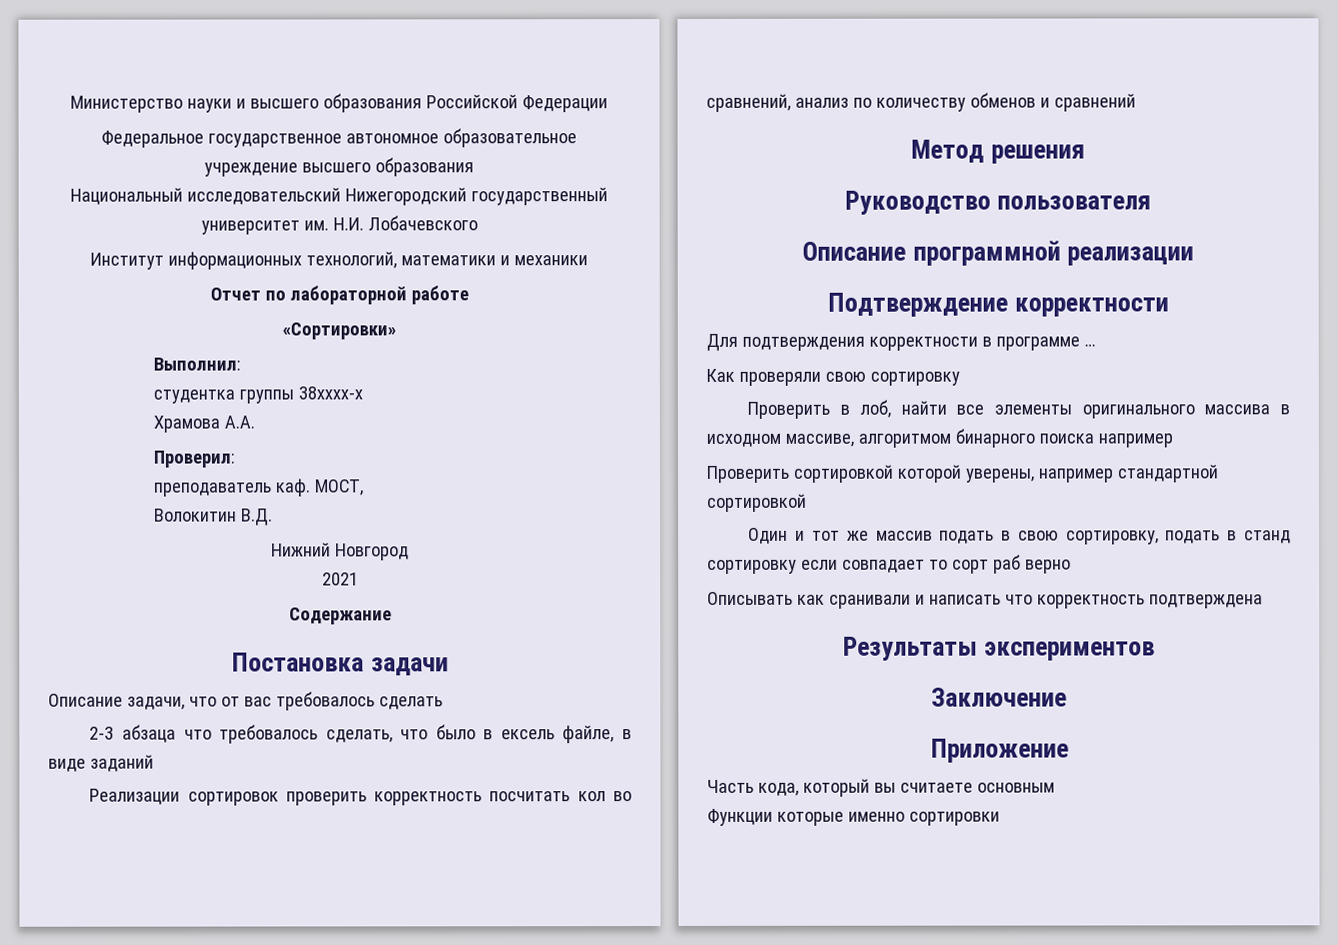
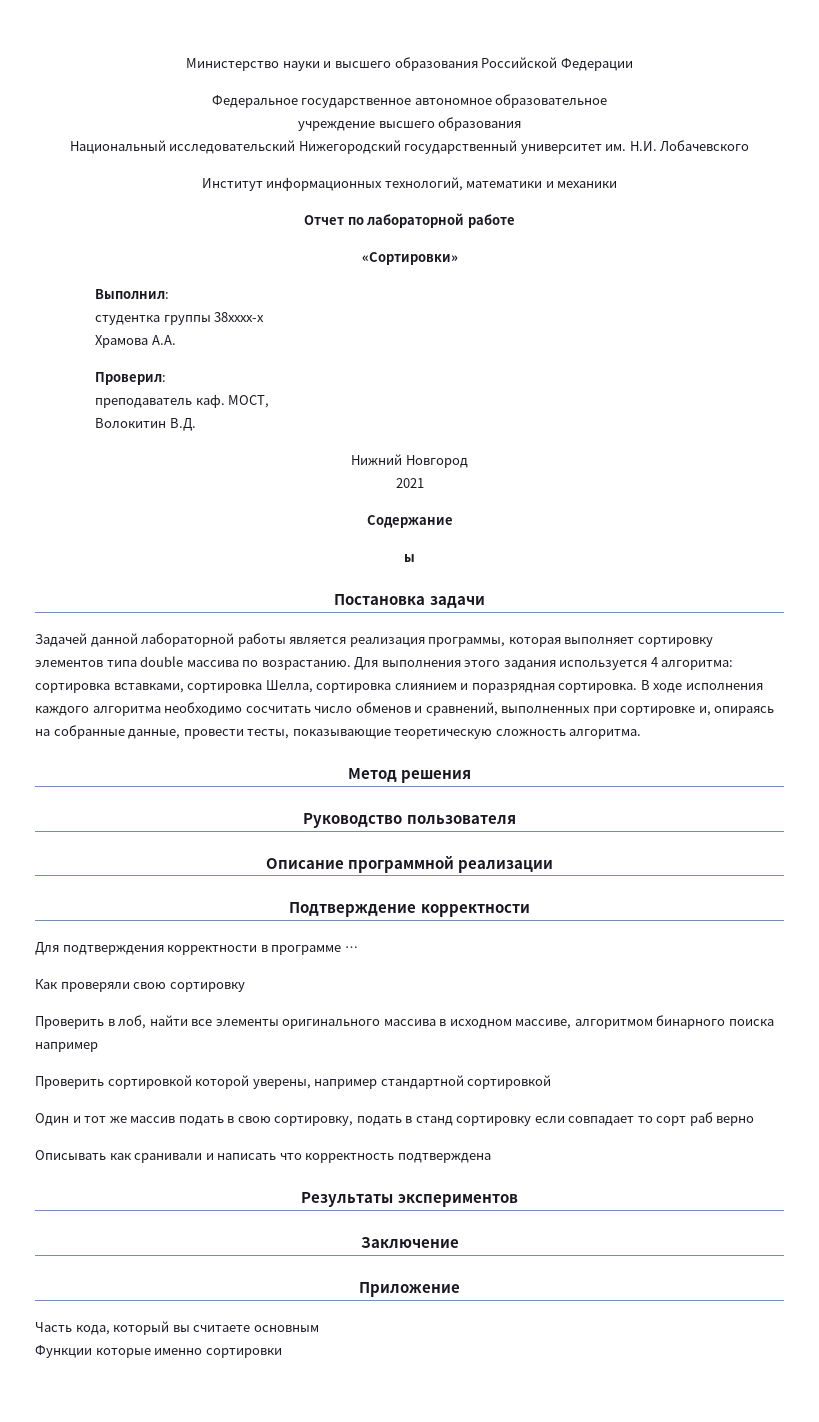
+ ы
- Описание задачи, что от вас требовалось сделать
- 2-3 абзаца что требовалось сделать, что было в ексель файле, в виде заданий
- Реализации сортировок проверить корректность посчитать кол во сравнений, анализ по количеству обменов и сравнений
+ Задачей данной лабораторной работы является реализация программы, которая выполняет сортировку элементов типа double массива по возрастанию. Для выполнения этого задания используется 4 алгоритма: сортировка вставками, сортировка Шелла, сортировка слиянием и поразрядная сортировка. В ходе исполнения каждого алгоритма необходимо сосчитать число обменов и сравнений, выполненных при сортировке и, опираясь на собранные данные, провести тесты, показывающие теоретическую сложность алгоритма.

